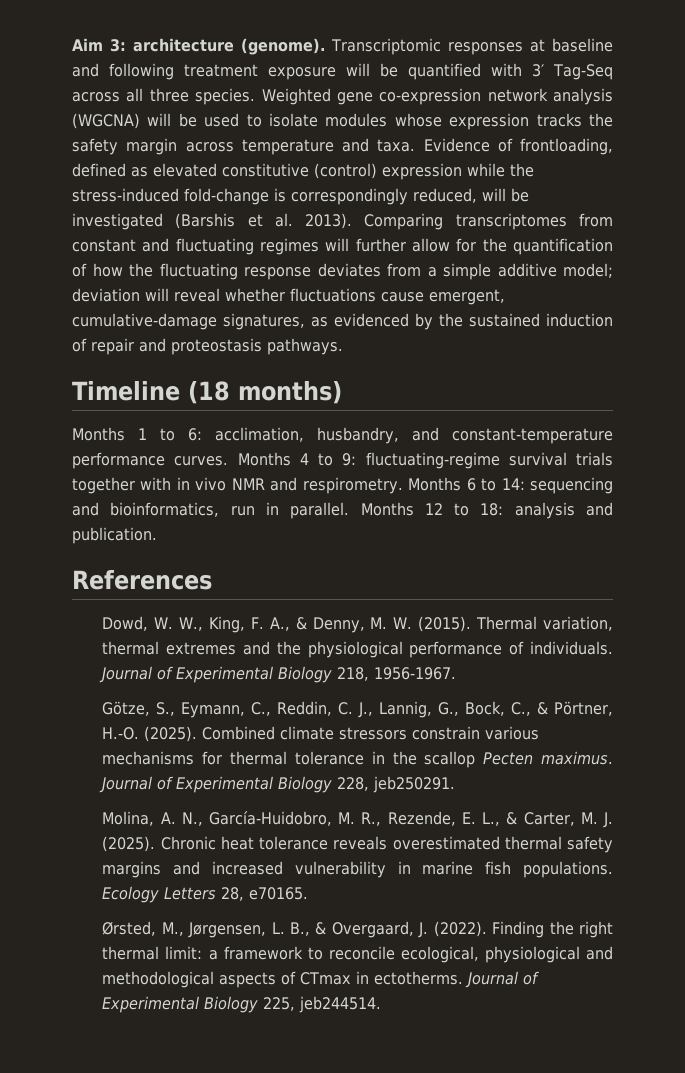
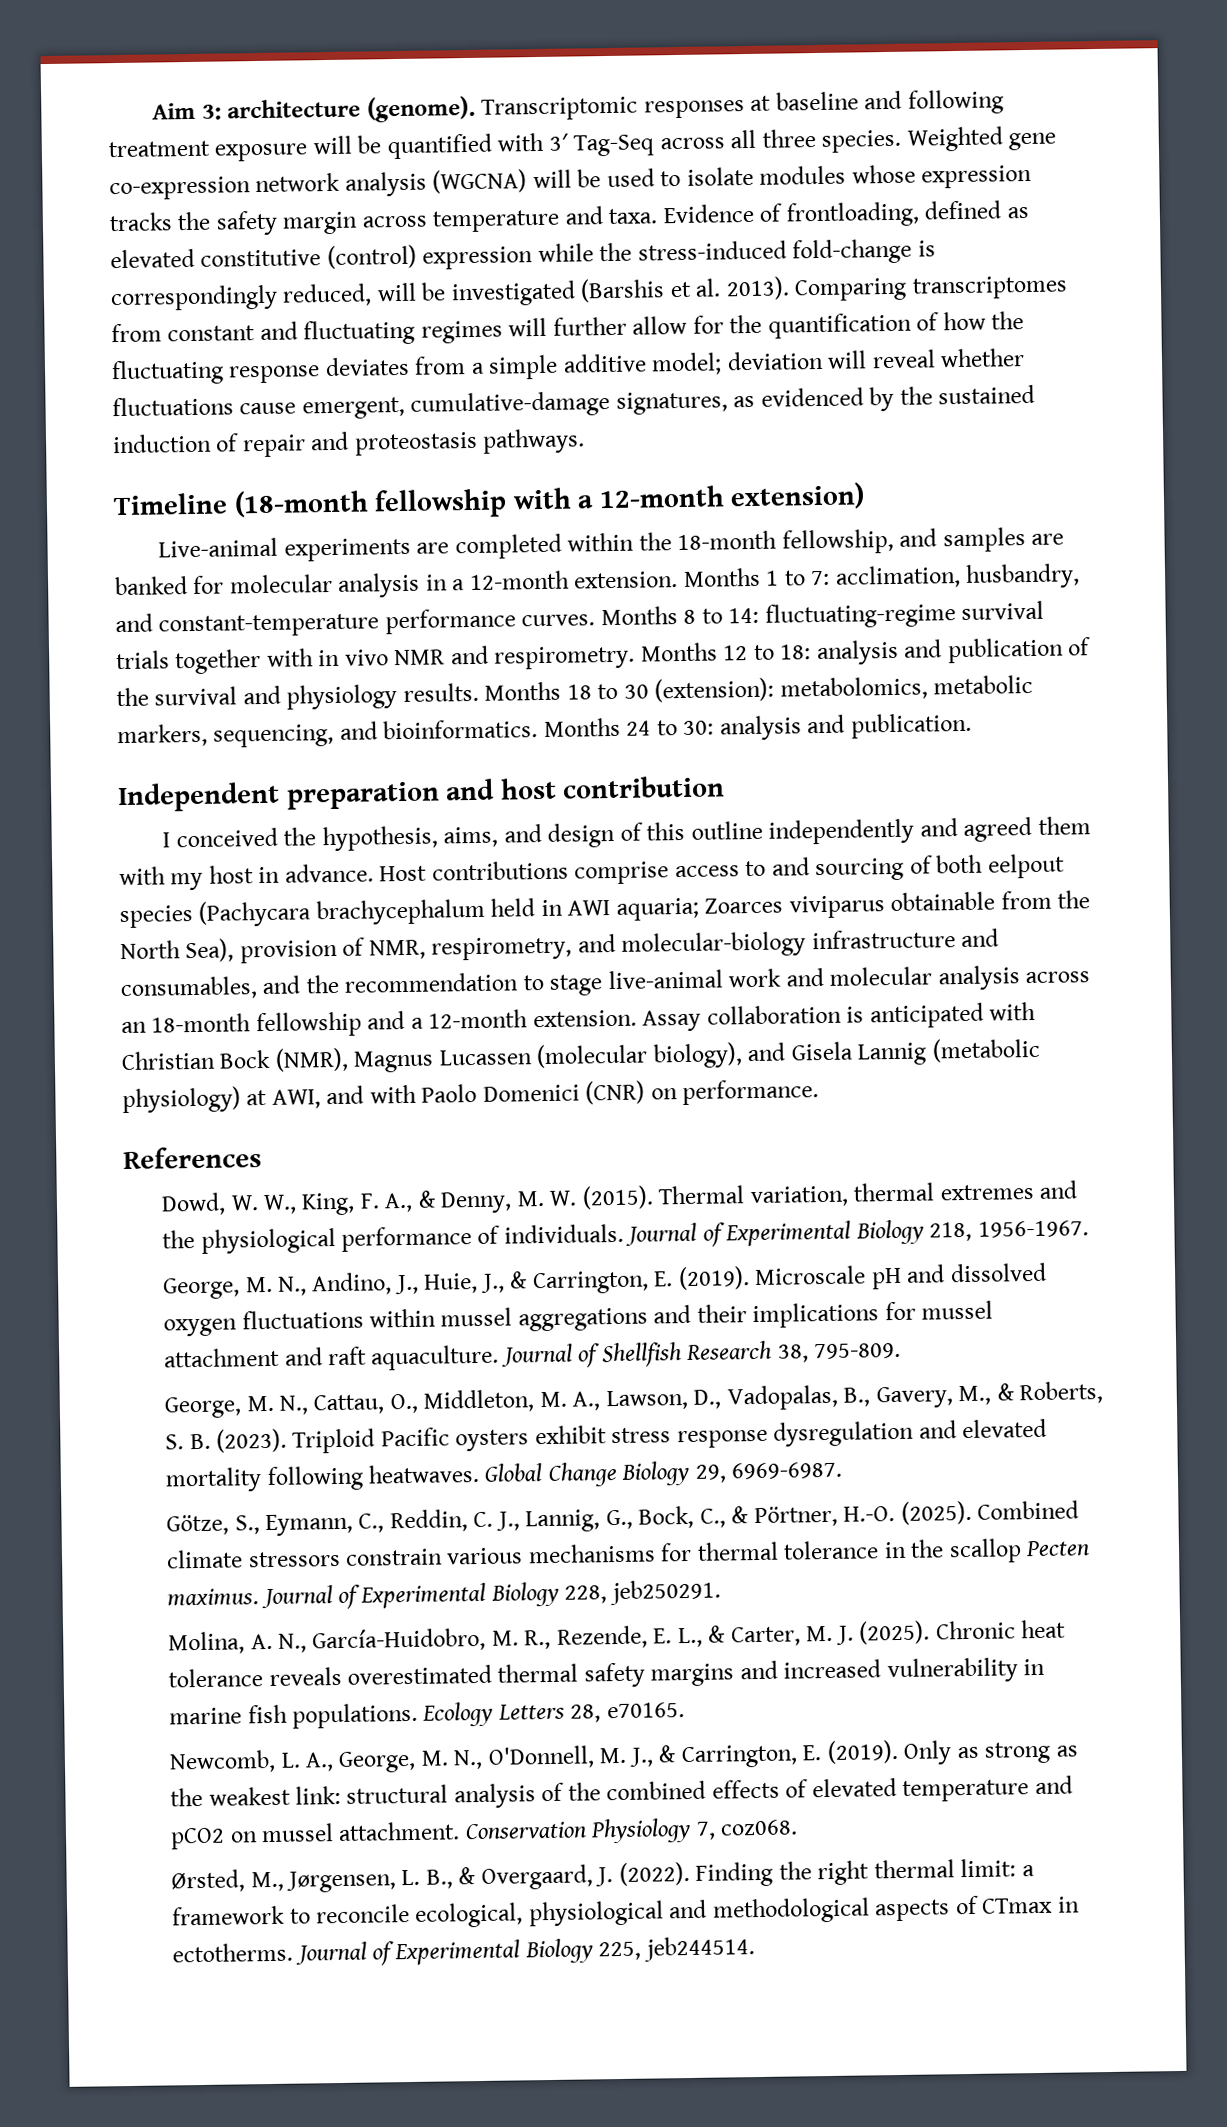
- Timeline (18 months)
- Months 1 to 6: acclimation, husbandry, and constant-temperature performance curves.
+ Timeline (18-month fellowship with a 12-month extension)
+ Live-animal experiments are completed within the 18-month fellowship, and samples are banked for molecular analysis in a 12-month extension. Months 1 to 7: acclimation, husbandry, and constant-temperature performance curves.
- Months 4 to 9: fluctuating-regime survival trials together with in vivo NMR and respirometry.
+ Months 8 to 14: fluctuating-regime survival trials together with in vivo NMR and respirometry.
- Months 6 to 14: sequencing and bioinformatics, run in parallel. Months 12 to 18: analysis and publication.
+ Months 12 to 18: analysis and publication of the survival and physiology results. Months 18 to 30 (extension): metabolomics, metabolic markers, sequencing, and bioinformatics. Months 24 to 30: analysis and publication.
+ Independent preparation and host contribution
+ I conceived the hypothesis, aims, and design of this outline independently and agreed them with my host in advance. Host contributions comprise access to and sourcing of both eelpout species (Pachycara brachycephalum held in AWI aquaria; Zoarces viviparus obtainable from the North Sea), provision of NMR, respirometry, and molecular-biology infrastructure and consumables, and the recommendation to stage live-animal work and molecular analysis across an 18-month fellowship and a 12-month extension. Assay collaboration is anticipated with Christian Bock (NMR), Magnus Lucassen (molecular biology), and Gisela Lannig (metabolic physiology) at AWI, and with Paolo Domenici (CNR) on performance.
+ George, M. N., Andino, J., Huie, J., & Carrington, E. (2019). Microscale pH and dissolved oxygen fluctuations within mussel aggregations and their implications for mussel attachment and raft aquaculture. Journal of Shellfish Research 38, 795-809.
+ George, M. N., Cattau, O., Middleton, M. A., Lawson, D., Vadopalas, B., Gavery, M., & Roberts, S. B. (2023). Triploid Pacific oysters exhibit stress response dysregulation and elevated mortality following heatwaves. Global Change Biology 29, 6969-6987.
+ Newcomb, L. A., George, M. N., O'Donnell, M. J., & Carrington, E. (2019). Only as strong as the weakest link: structural analysis of the combined effects of elevated temperature and pCO2 on mussel attachment. Conservation Physiology 7, coz068.

